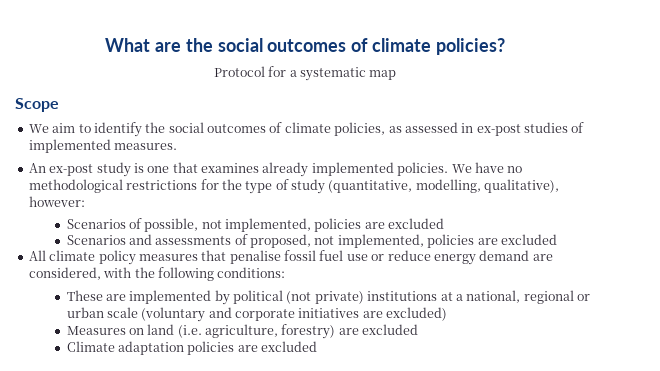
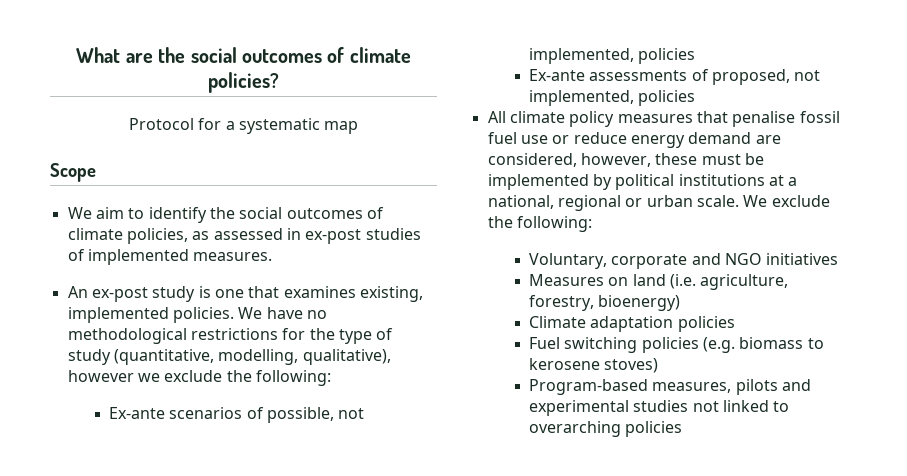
- An ex-post study is one that examines already implemented policies.
+ An ex-post study is one that examines existing, implemented policies.
- We have no methodological restrictions for the type of study (quantitative, modelling, qualitative), however:
- Scenarios of possible, not implemented, policies are excluded
- Scenarios and assessments of proposed, not implemented, policies are excluded
+ We have no methodological restrictions for the type of study (quantitative, modelling, qualitative), however we exclude the following:
+ Ex-ante scenarios of possible, not implemented, policies
+ Ex-ante assessments of proposed, not implemented, policies
- All climate policy measures that penalise fossil fuel use or reduce energy demand are considered, with the following conditions:
- These are implemented by political (not private) institutions at a national, regional or urban scale (voluntary and corporate initiatives are excluded)
+ All climate policy measures that penalise fossil fuel use or reduce energy demand are considered, however, these must be implemented by political institutions at a national, regional or urban scale. We exclude the following:
+ Voluntary, corporate and NGO initiatives
- Measures on land (i.e. agriculture, forestry) are excluded
+ Measures on land (i.e. agriculture, forestry, bioenergy)
- Climate adaptation policies are excluded
+ Climate adaptation policies
+ Fuel switching policies (e.g. biomass to kerosene stoves)
+ Program-based measures, pilots and experimental studies not linked to overarching policies

